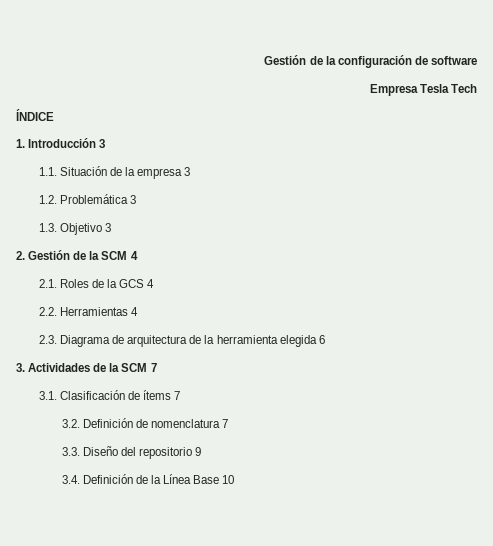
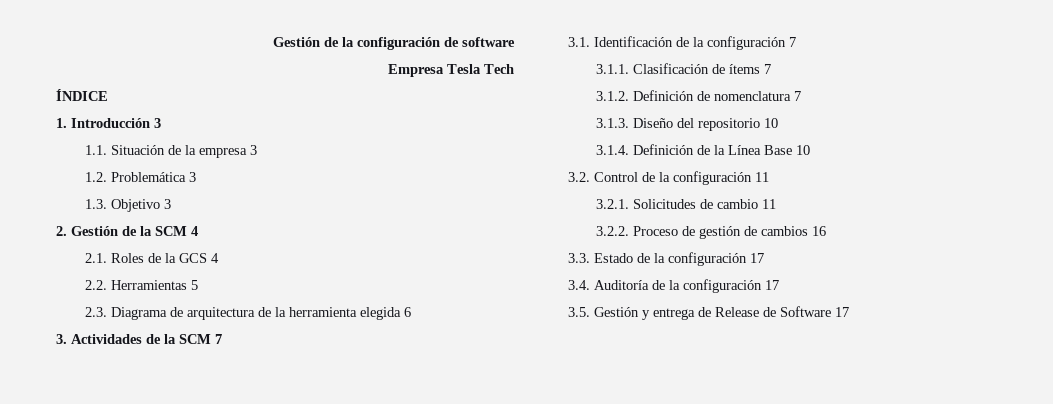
- 2.2. Herramientas 4
+ 2.2. Herramientas 5
- 3.1. Clasificación de ítems 7
+ 3.1. Identificación de la configuración 7
+ 3.1.1. Clasificación de ítems 7
- 3.2. Definición de nomenclatura 7
+ 3.1.2. Definición de nomenclatura 7
- 3.3. Diseño del repositorio 9
- 3.4. Definición de la Línea Base 10
+ 3.1.3. Diseño del repositorio 10
+ 3.1.4. Definición de la Línea Base 10
+ 3.2. Control de la configuración 11
+ 3.2.1. Solicitudes de cambio 11
+ 3.2.2. Proceso de gestión de cambios 16
+ 3.3. Estado de la configuración 17
+ 3.4. Auditoría de la configuración 17
+ 3.5. Gestión y entrega de Release de Software 17

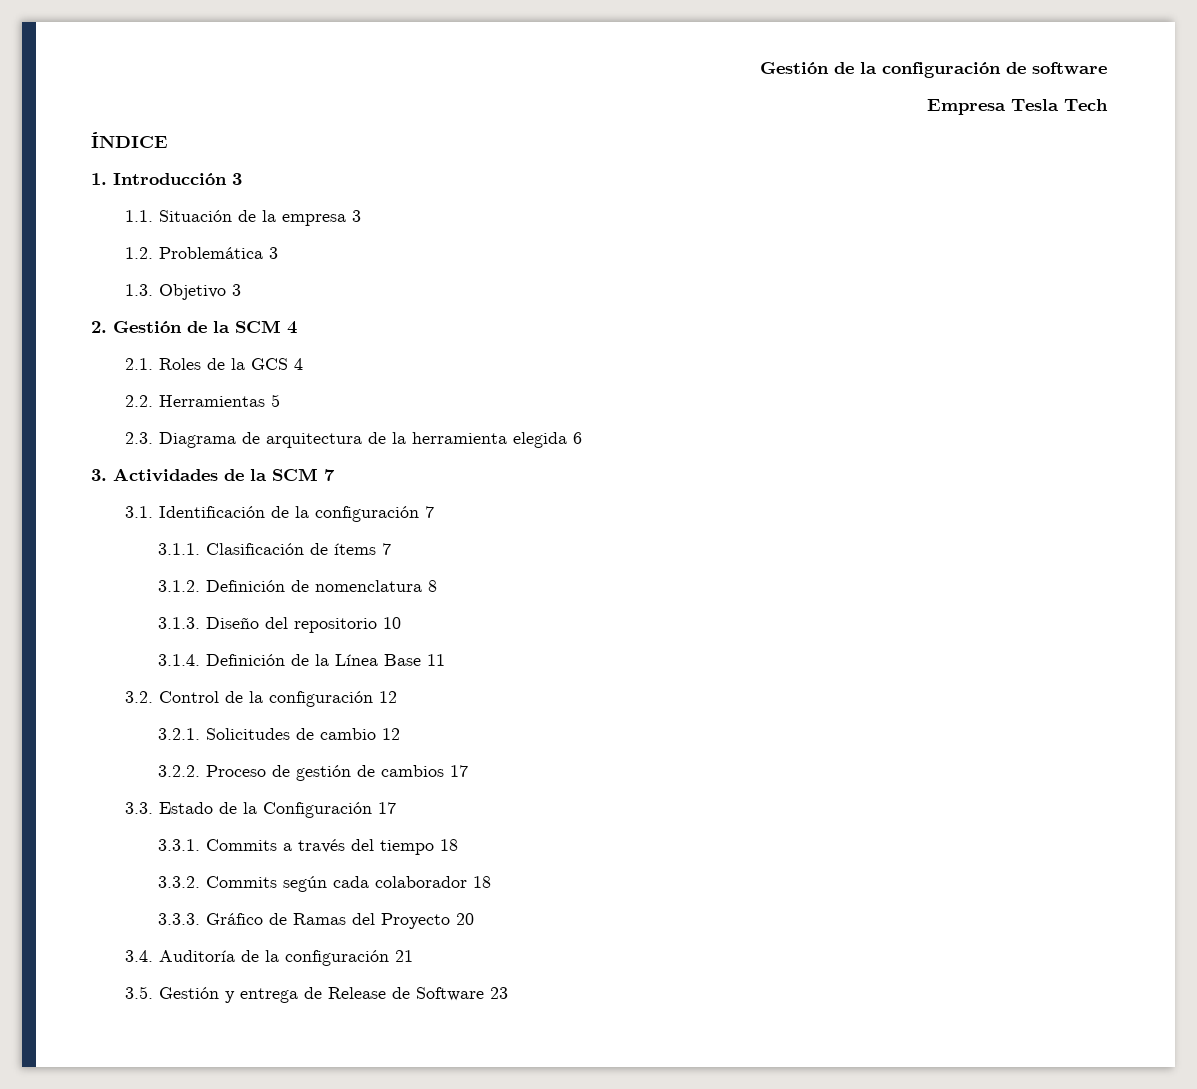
- 3.1.2. Definición de nomenclatura 7
+ 3.1.2. Definición de nomenclatura 8
- 3.1.4. Definición de la Línea Base 10
+ 3.1.4. Definición de la Línea Base 11
- 3.2. Control de la configuración 11
+ 3.2. Control de la configuración 12
- 3.2.1. Solicitudes de cambio 11
+ 3.2.1. Solicitudes de cambio 12
- 3.2.2. Proceso de gestión de cambios 16
+ 3.2.2. Proceso de gestión de cambios 17
- 3.3. Estado de la configuración 17
+ 3.3. Estado de la Configuración 17
+ 3.3.1. Commits a través del tiempo 18
+ 3.3.2. Commits según cada colaborador 18
+ 3.3.3. Gráfico de Ramas del Proyecto 20
- 3.4. Auditoría de la configuración 17
+ 3.4. Auditoría de la configuración 21
- 3.5. Gestión y entrega de Release de Software 17
+ 3.5. Gestión y entrega de Release de Software 23

